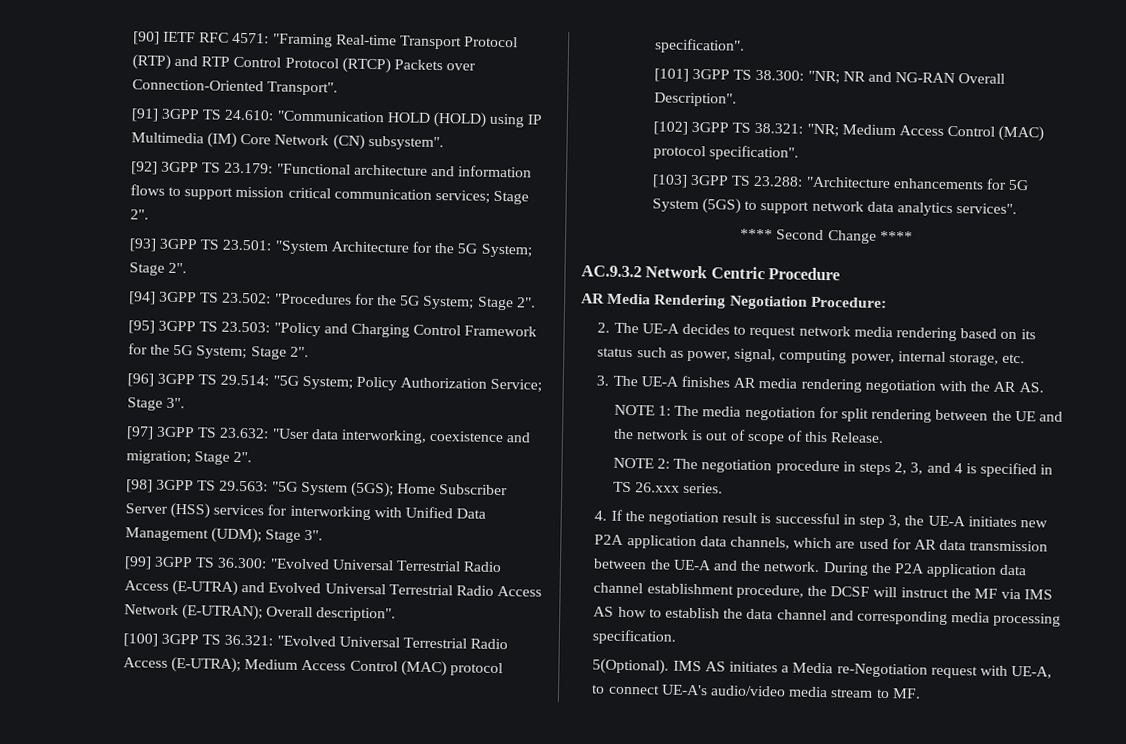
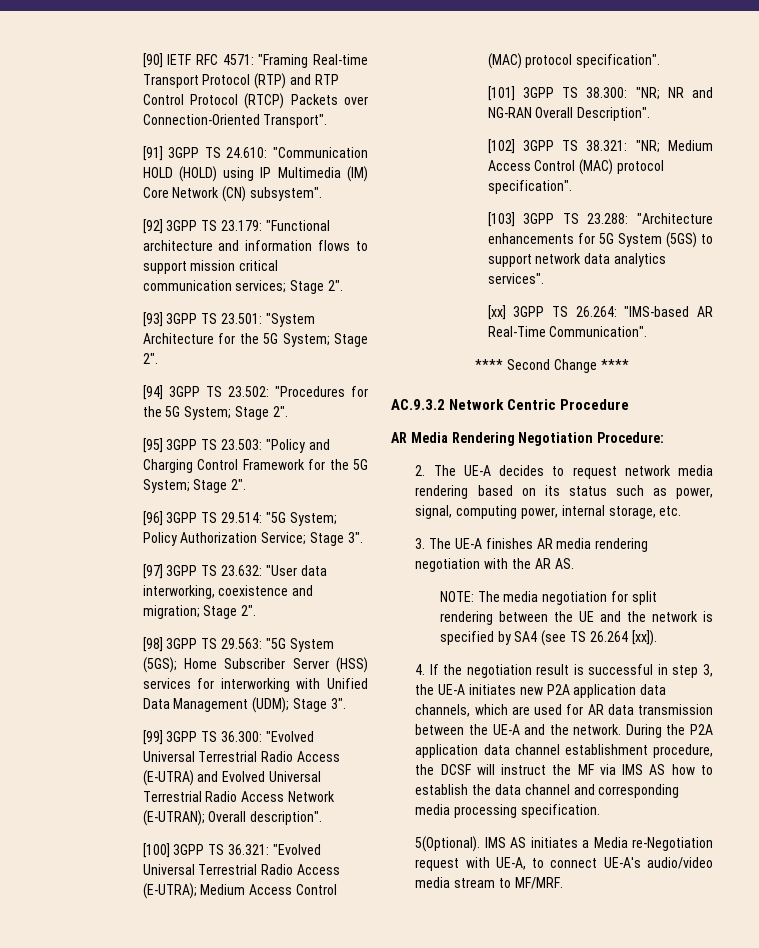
+ [xx] 3GPP TS 26.264: "IMS-based AR Real-Time Communication".
- NOTE 1: The media negotiation for split rendering between the UE and the network is out of scope of this Release.
- NOTE 2: The negotiation procedure in steps 2, 3, and 4 is specified in TS 26.xxx series.
+ NOTE: The media negotiation for split rendering between the UE and the network is specified by SA4 (see TS 26.264 [xx]).
- IMS AS initiates a Media re-Negotiation request with UE-A, to connect UE-A's audio/video media stream to MF.
+ IMS AS initiates a Media re-Negotiation request with UE-A, to connect UE-A's audio/video media stream to MF/MRF.

